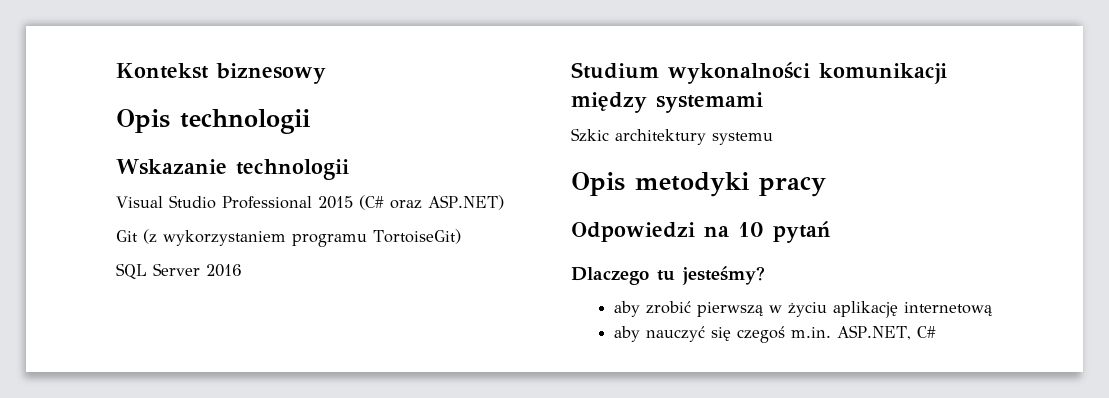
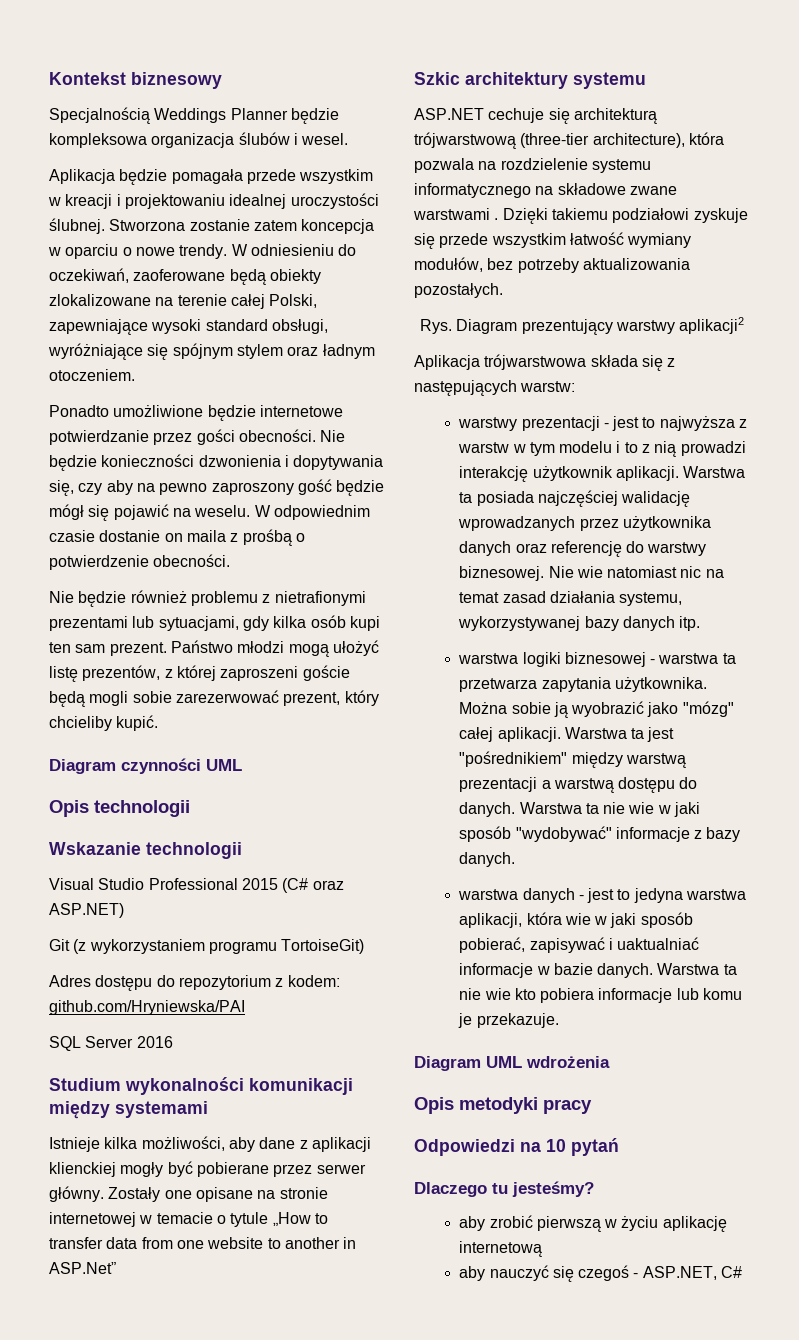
+ Specjalnością Weddings Planner będzie kompleksowa organizacja ślubów i wesel.
+ Aplikacja będzie pomagała przede wszystkim w kreacji i projektowaniu idealnej uroczystości ślubnej. Stworzona zostanie zatem koncepcja w oparciu o nowe trendy. W odniesieniu do oczekiwań, zaoferowane będą obiekty zlokalizowane na terenie całej Polski, zapewniające wysoki standard obsługi, wyróżniające się spójnym stylem oraz ładnym otoczeniem.
+ Ponadto umożliwione będzie internetowe potwierdzanie przez gości obecności. Nie będzie konieczności dzwonienia i dopytywania się, czy aby na pewno zaproszony gość będzie mógł się pojawić na weselu. W odpowiednim czasie dostanie on maila z prośbą o potwierdzenie obecności.
+ Nie będzie również problemu z nietrafionymi prezentami lub sytuacjami, gdy kilka osób kupi ten sam prezent. Państwo młodzi mogą ułożyć listę prezentów, z której zaproszeni goście będą mogli sobie zarezerwować prezent, który chcieliby kupić.
+ Diagram czynności UML
+ Adres dostępu do repozytorium z kodem: github.com/Hryniewska/PAI
+ Istnieje kilka możliwości, aby dane z aplikacji klienckiej mogły być pobierane przez serwer główny. Zostały one opisane na stronie internetowej w temacie o tytule „How to transfer data from one website to another in ASP.Net”
  Szkic architektury systemu
+ ASP.NET cechuje się architekturą trójwarstwową (three-tier architecture), która pozwala na rozdzielenie systemu informatycznego na składowe zwane warstwami . Dzięki takiemu podziałowi zyskuje się przede wszystkim łatwość wymiany modułów, bez potrzeby aktualizowania pozostałych.
+ Rys. Diagram prezentujący warstwy aplikacji2
+ Aplikacja trójwarstwowa składa się z następujących warstw:
+ warstwy prezentacji - jest to najwyższa z warstw w tym modelu i to z nią prowadzi interakcję użytkownik aplikacji. Warstwa ta posiada najczęściej walidację wprowadzanych przez użytkownika danych oraz referencję do warstwy biznesowej. Nie wie natomiast nic na temat zasad działania systemu, wykorzystywanej bazy danych itp.
+ warstwa logiki biznesowej - warstwa ta przetwarza zapytania użytkownika. Można sobie ją wyobrazić jako "mózg" całej aplikacji. Warstwa ta jest "pośrednikiem" między warstwą prezentacji a warstwą dostępu do danych. Warstwa ta nie wie w jaki sposób "wydobywać" informacje z bazy danych.
+ warstwa danych - jest to jedyna warstwa aplikacji, która wie w jaki sposób pobierać, zapisywać i uaktualniać informacje w bazie danych. Warstwa ta nie wie kto pobiera informacje lub komu je przekazuje.
+ Diagram UML wdrożenia
- aby nauczyć się czegoś m.in. ASP.NET, C#
+ aby nauczyć się czegoś - ASP.NET, C#

